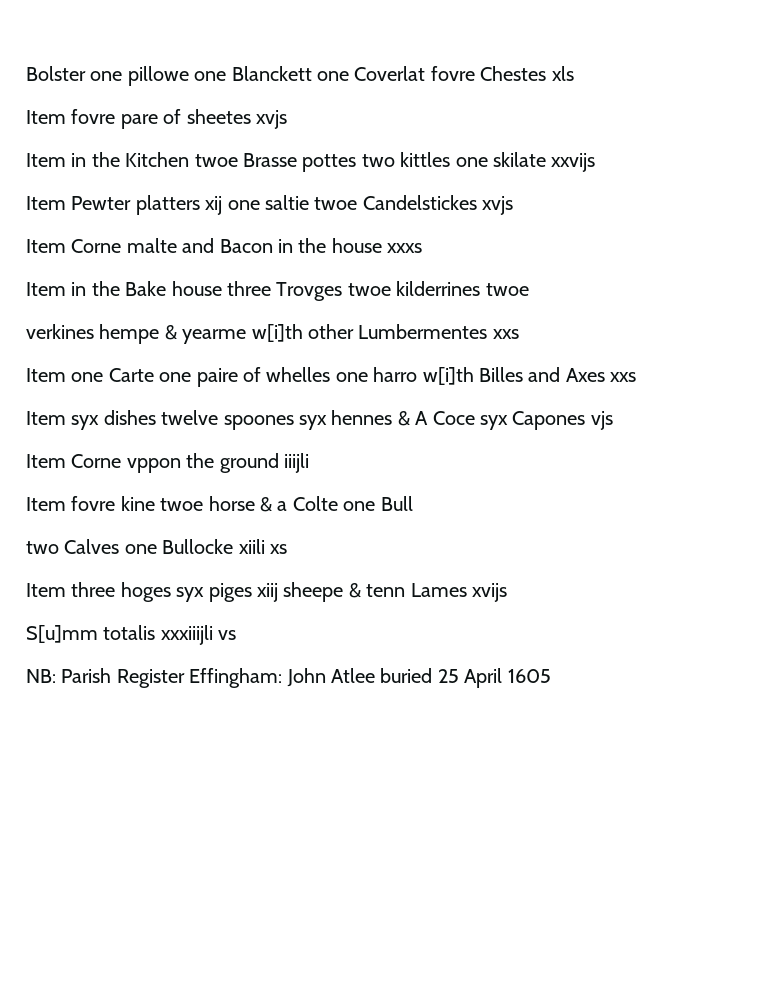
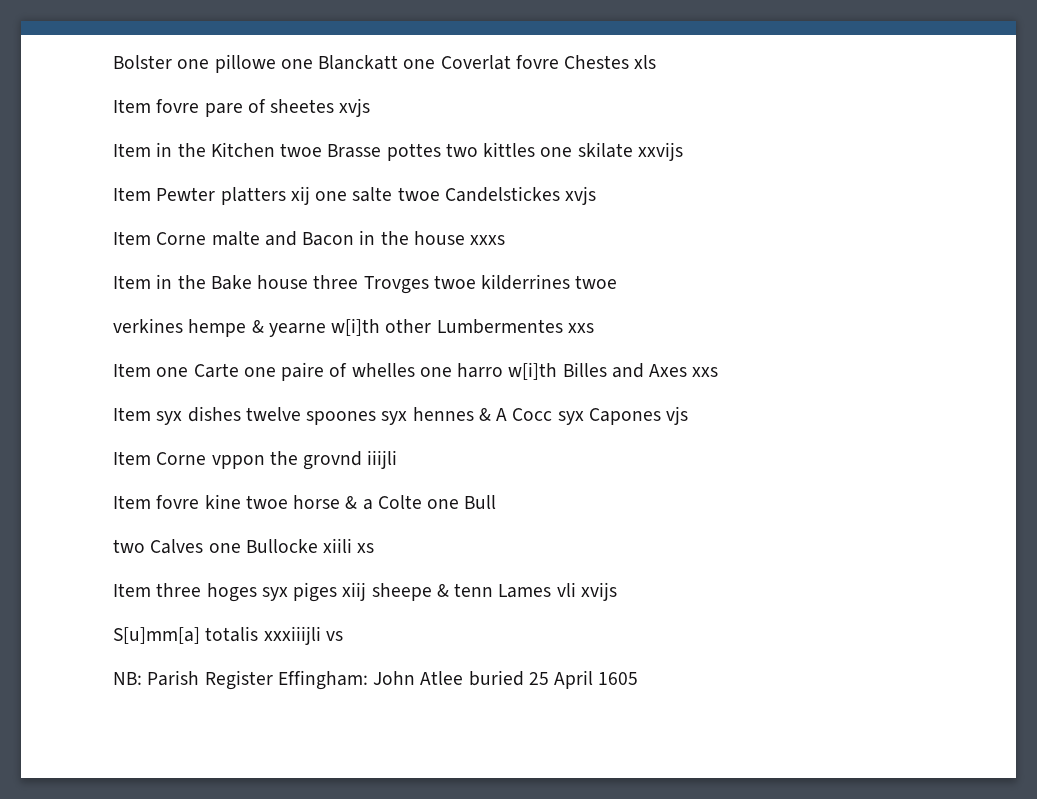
- Bolster one pillowe one Blanckett one Coverlat fovre Chestes xls
+ Bolster one pillowe one Blanckatt one Coverlat fovre Chestes xls
- Item Pewter platters xij one saltie twoe Candelstickes xvjs
+ Item Pewter platters xij one salte twoe Candelstickes xvjs
- verkines hempe & yearme w[i]th other Lumbermentes xxs
+ verkines hempe & yearne w[i]th other Lumbermentes xxs
- Item syx dishes twelve spoones syx hennes & A Coce syx Capones vjs
+ Item syx dishes twelve spoones syx hennes & A Cocc syx Capones vjs
- Item Corne vppon the ground iiijli
+ Item Corne vppon the grovnd iiijli
- Item three hoges syx piges xiij sheepe & tenn Lames xvijs
+ Item three hoges syx piges xiij sheepe & tenn Lames vli xvijs
- S[u]mm totalis xxxiiijli vs
+ S[u]mm[a] totalis xxxiiijli vs

